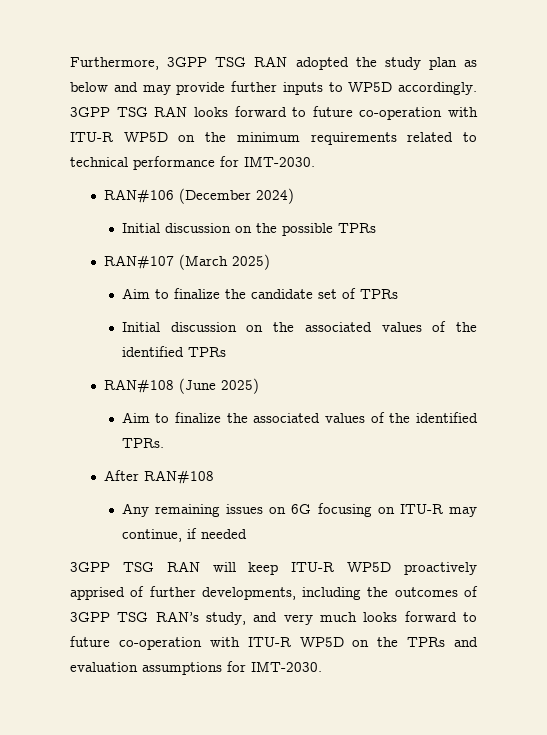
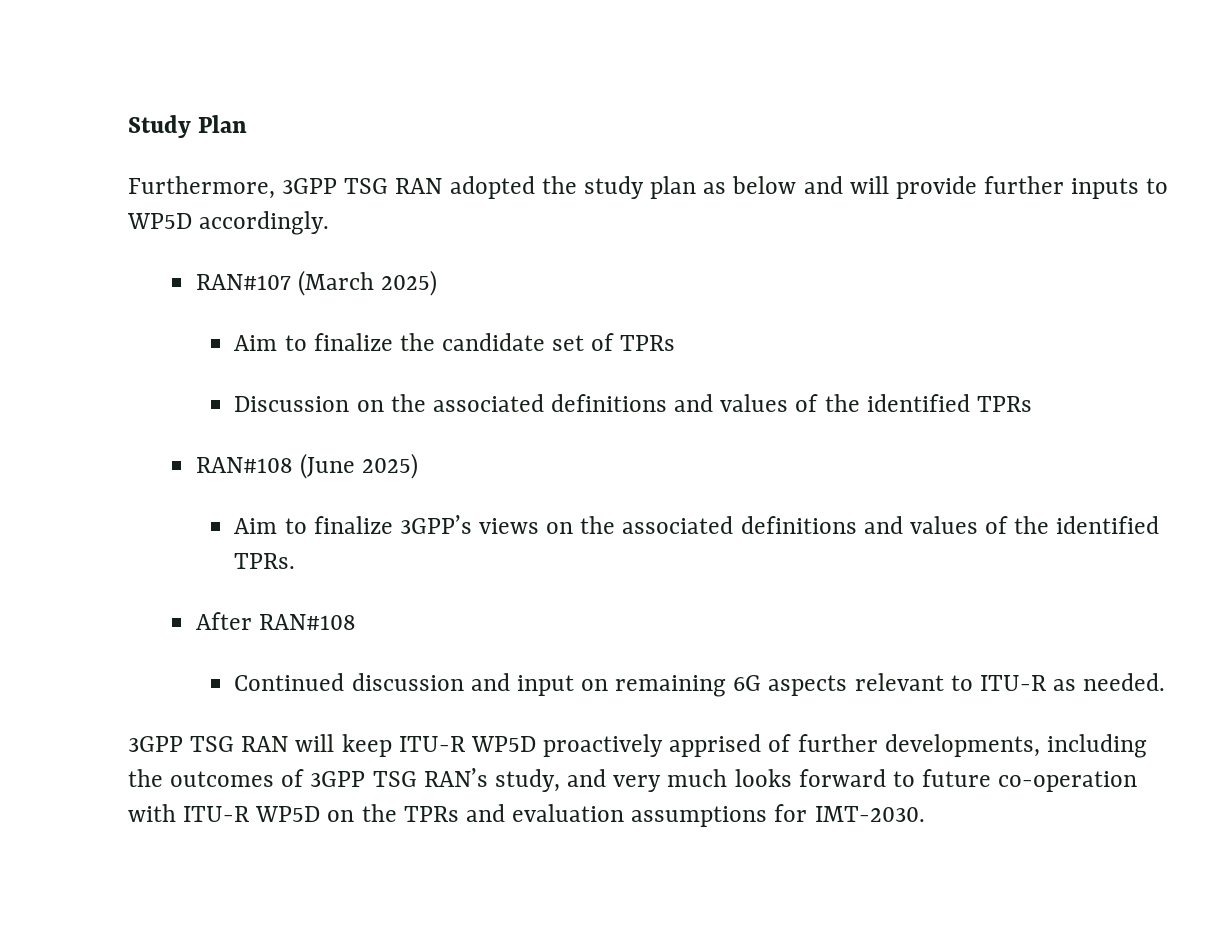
+ Study Plan
- Furthermore, 3GPP TSG RAN adopted the study plan as below and may provide further inputs to WP5D accordingly. 3GPP TSG RAN looks forward to future co-operation with ITU-R WP5D on the minimum requirements related to technical performance for IMT-2030.
- RAN#106 (December 2024)
- Initial discussion on the possible TPRs
+ Furthermore, 3GPP TSG RAN adopted the study plan as below and will provide further inputs to WP5D accordingly.
- Initial discussion on the associated values of the identified TPRs
+ Discussion on the associated definitions and values of the identified TPRs
- Aim to finalize the associated values of the identified TPRs.
+ Aim to finalize 3GPP’s views on the associated definitions and values of the identified TPRs.
- Any remaining issues on 6G focusing on ITU-R may continue, if needed
+ Continued discussion and input on remaining 6G aspects relevant to ITU-R as needed.

